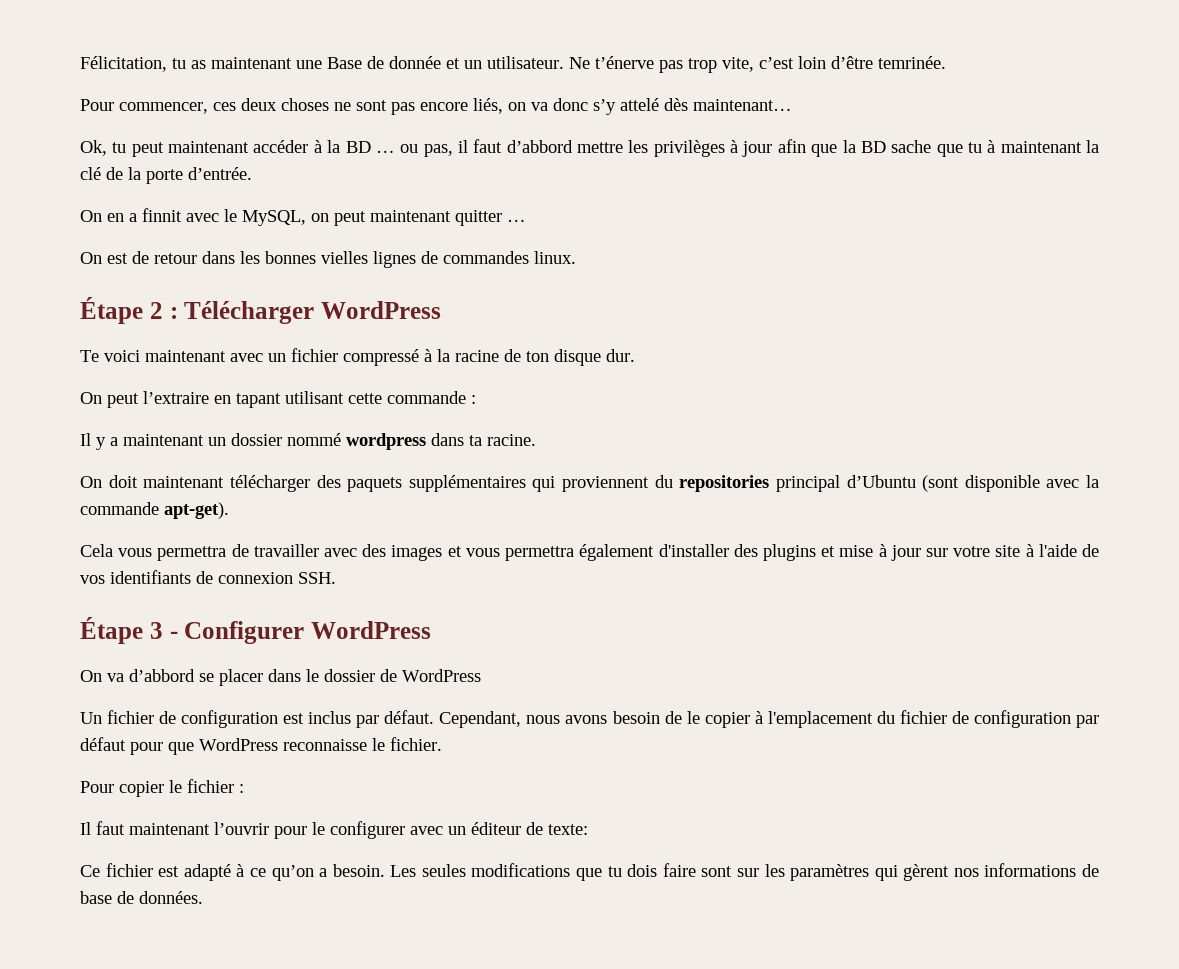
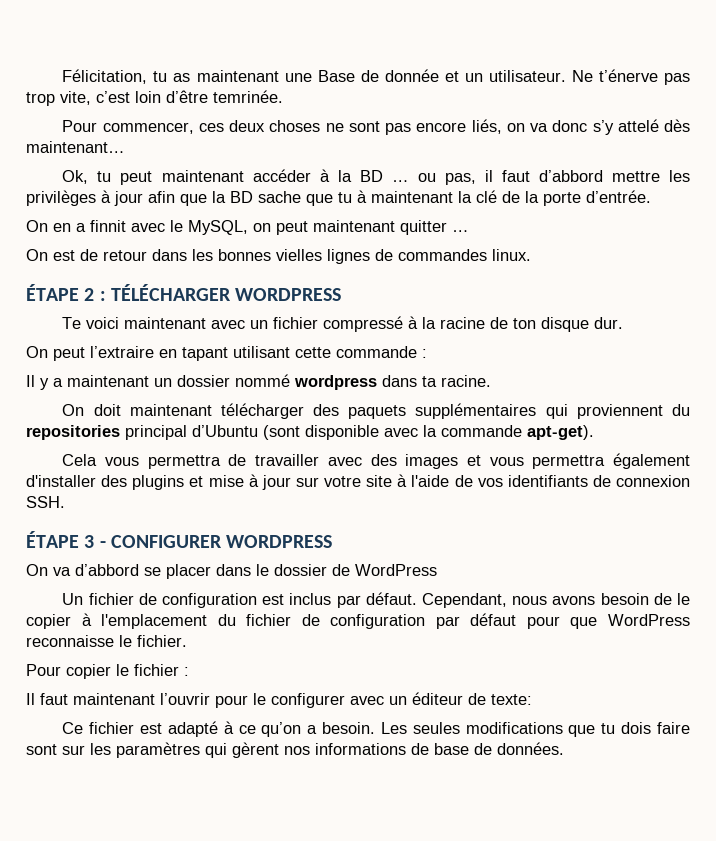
- Étape 2 : Télécharger WordPress
+ ÉTAPE 2 : TÉLÉCHARGER WORDPRESS
- Étape 3 - Configurer WordPress
+ ÉTAPE 3 - CONFIGURER WORDPRESS

